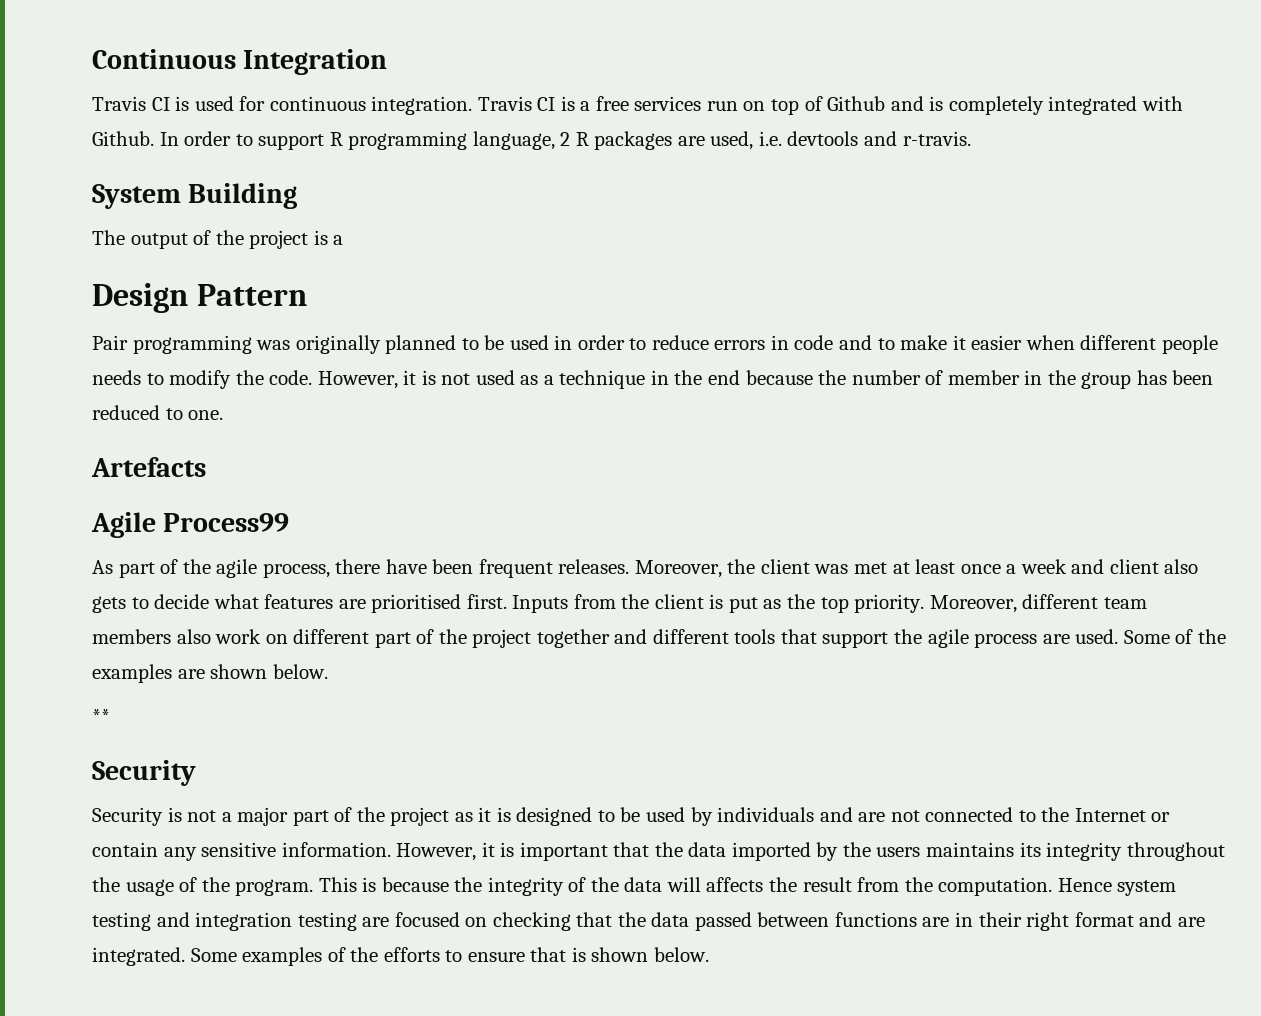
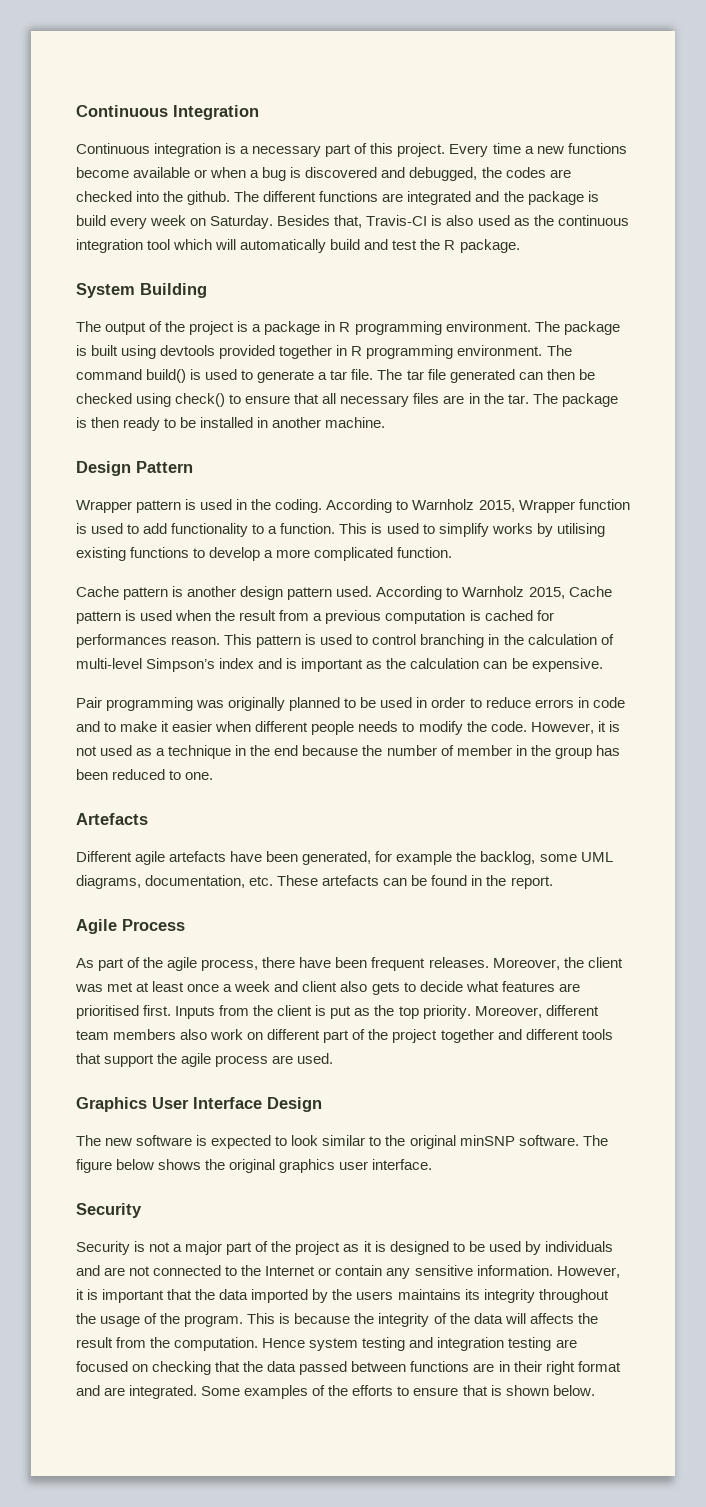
- Travis CI is used for continuous integration. Travis CI is a free services run on top of Github and is completely integrated with Github. In order to support R programming language, 2 R packages are used, i.e. devtools and r-travis.
+ Continuous integration is a necessary part of this project. Every time a new functions become available or when a bug is discovered and debugged, the codes are checked into the github. The different functions are integrated and the package is build every week on Saturday. Besides that, Travis-CI is also used as the continuous integration tool which will automatically build and test the R package.
- The output of the project is a
+ The output of the project is a package in R programming environment. The package is built using devtools provided together in R programming environment. The command build() is used to generate a tar file. The tar file generated can then be checked using check() to ensure that all necessary files are in the tar. The package is then ready to be installed in another machine.
  Design Pattern
+ Wrapper pattern is used in the coding. According to Warnholz 2015, Wrapper function is used to add functionality to a function. This is used to simplify works by utilising existing functions to develop a more complicated function.
+ Cache pattern is another design pattern used. According to Warnholz 2015, Cache pattern is used when the result from a previous computation is cached for performances reason. This pattern is used to control branching in the calculation of multi-level Simpson’s index and is important as the calculation can be expensive.
+ Different agile artefacts have been generated, for example the backlog, some UML diagrams, documentation, etc. These artefacts can be found in the report.
- Agile Process99
+ Agile Process
- Moreover, different team members also work on different part of the project together and different tools that support the agile process are used. Some of the examples are shown below.
- **
+ Moreover, different team members also work on different part of the project together and different tools that support the agile process are used.
+ Graphics User Interface Design
+ The new software is expected to look similar to the original minSNP software. The figure below shows the original graphics user interface.

